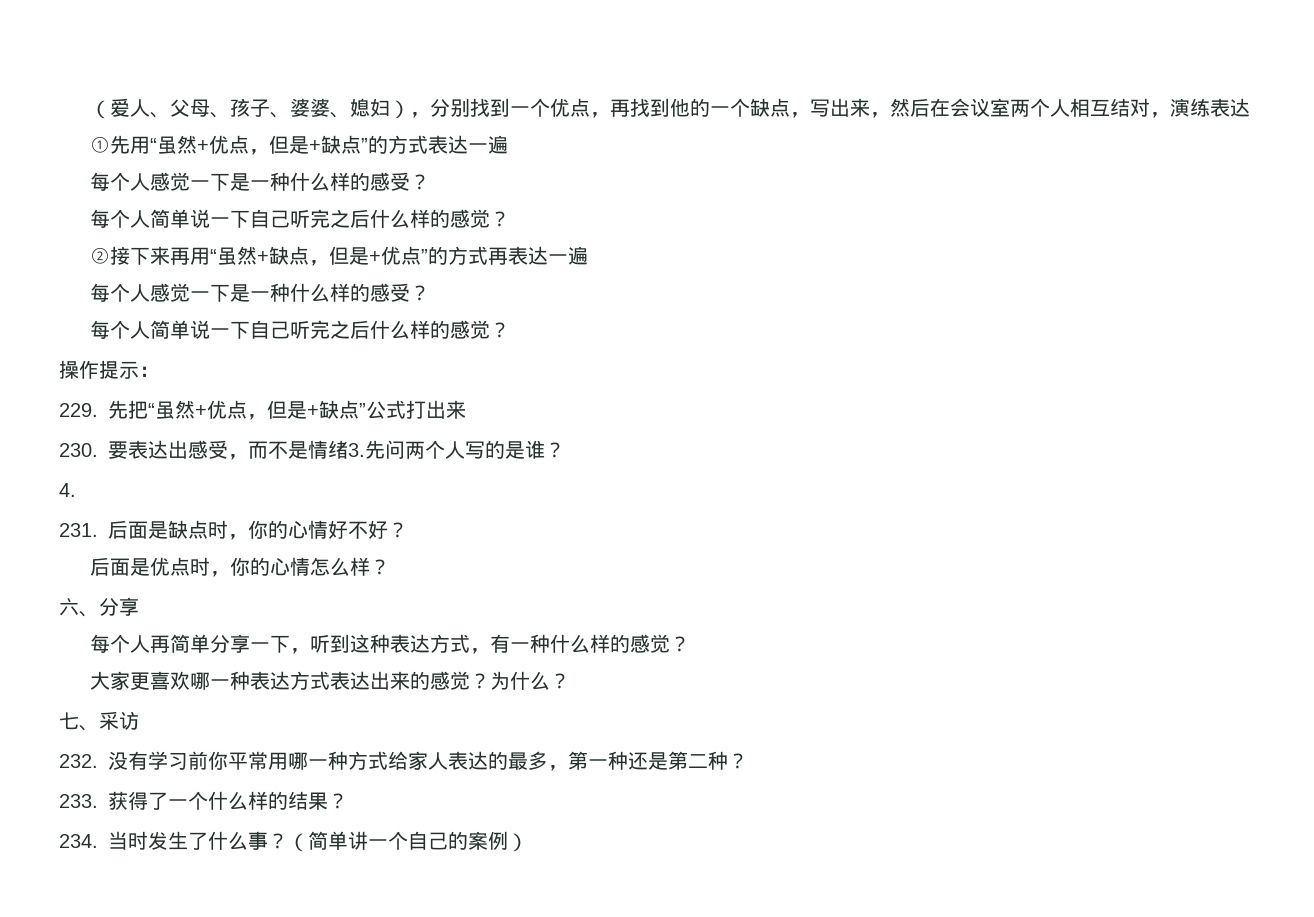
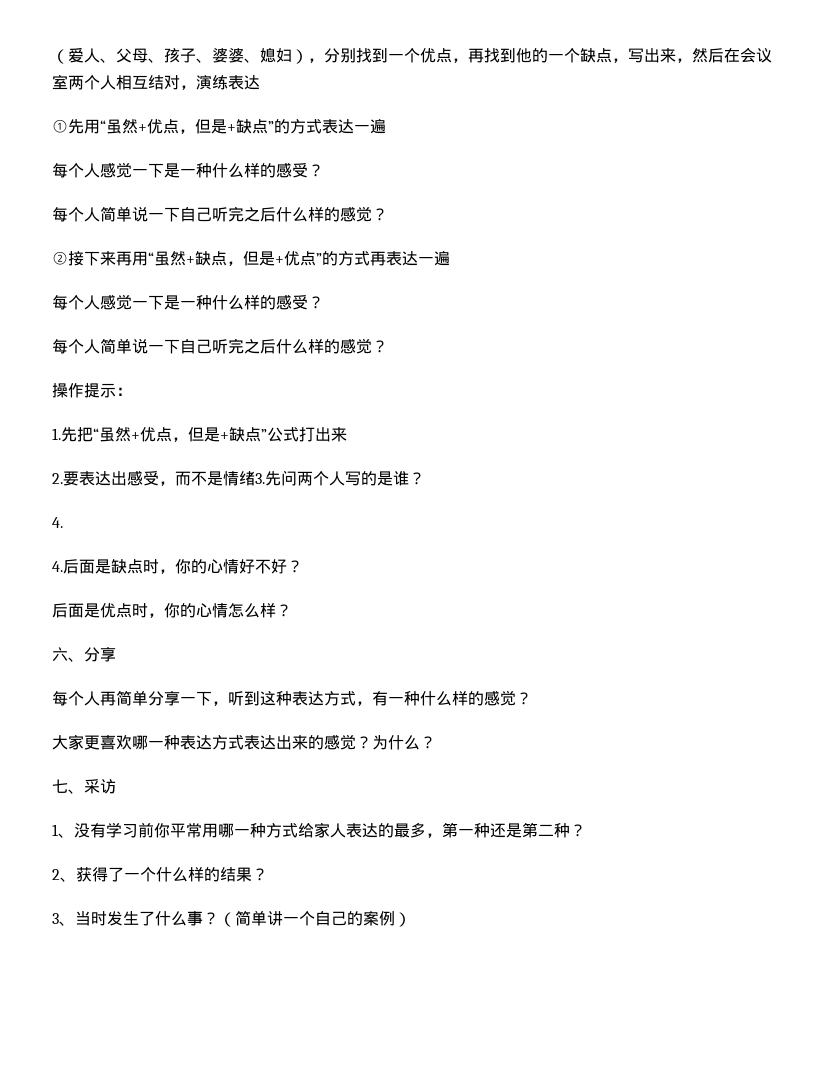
- 229.先把“虽然+优点，但是+缺点”公式打出来
+ 1.先把“虽然+优点，但是+缺点”公式打出来
- 230.要表达出感受，而不是情绪3.先问两个人写的是谁？
+ 2.要表达出感受，而不是情绪3.先问两个人写的是谁？
- 231.后面是缺点时，你的心情好不好？
+ 4.后面是缺点时，你的心情好不好？
- 232.没有学习前你平常用哪一种方式给家人表达的最多，第一种还是第二种？
+ 1、没有学习前你平常用哪一种方式给家人表达的最多，第一种还是第二种？
- 233.获得了一个什么样的结果？
+ 2、获得了一个什么样的结果？
- 234.当时发生了什么事？
+ 3、当时发生了什么事？

